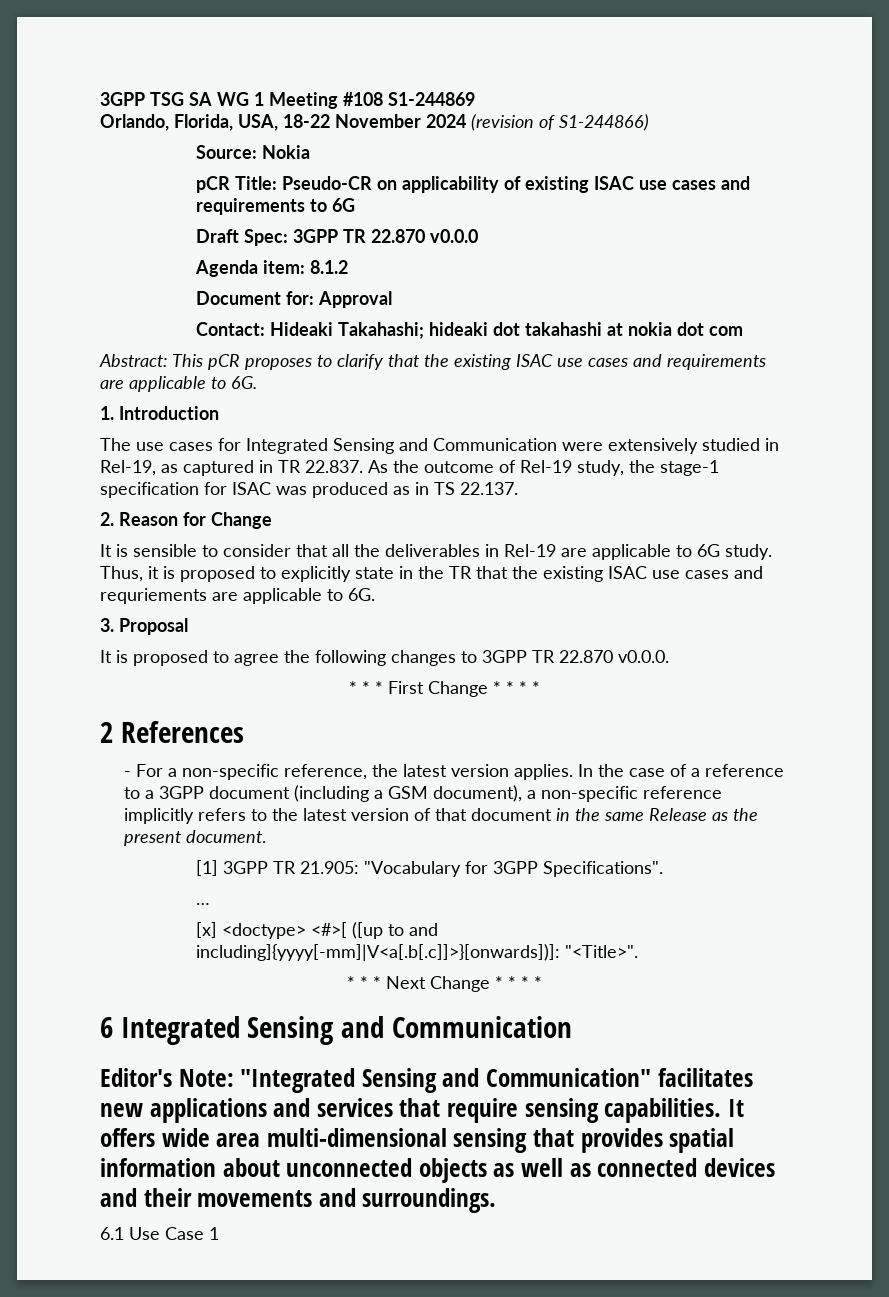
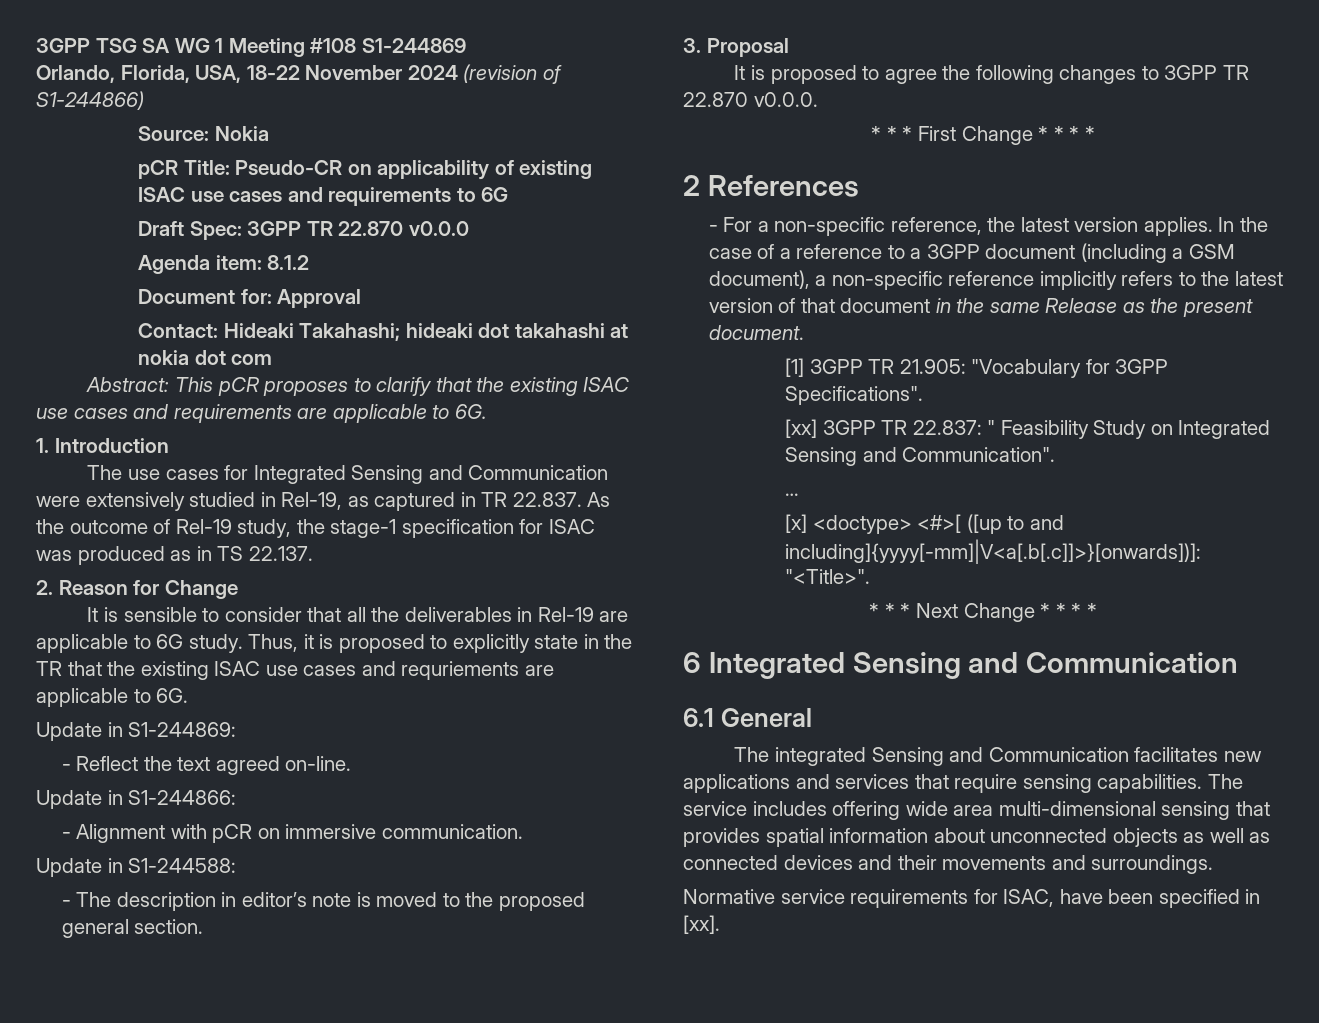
+ Update in S1-244869:
+ - Reflect the text agreed on-line.
+ Update in S1-244866:
+ - Alignment with pCR on immersive communication.
+ Update in S1-244588:
+ - The description in editor’s note is moved to the proposed general section.
+ [xx] 3GPP TR 22.837: " Feasibility Study on Integrated Sensing and Communication".
- Editor's Note: "Integrated Sensing and Communication" facilitates new applications and services that require sensing capabilities.
+ 6.1 General
+ The integrated Sensing and Communication facilitates new applications and services that require sensing capabilities.
- It offers wide area multi-dimensional sensing that provides spatial information about unconnected objects as well as connected devices and their movements and surroundings.
+ The service includes offering wide area multi-dimensional sensing that provides spatial information about unconnected objects as well as connected devices and their movements and surroundings.
- 6.1 Use Case 1
+ Normative service requirements for ISAC, have been specified in [xx].

